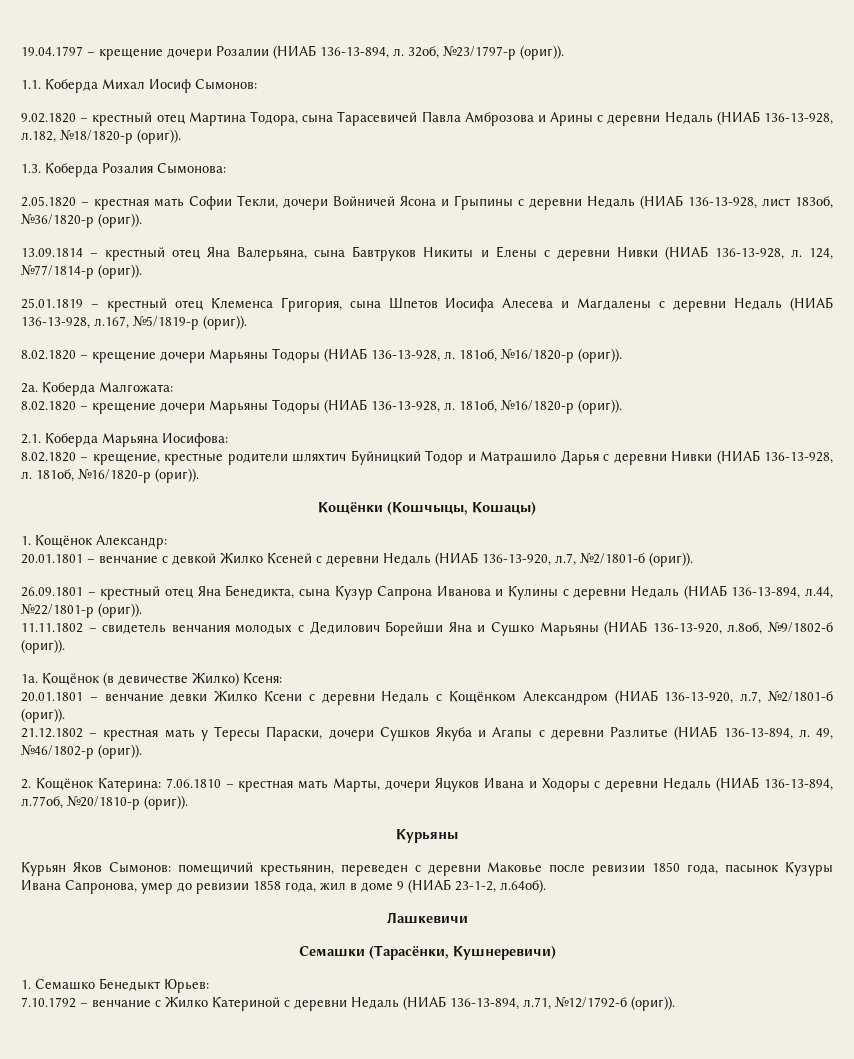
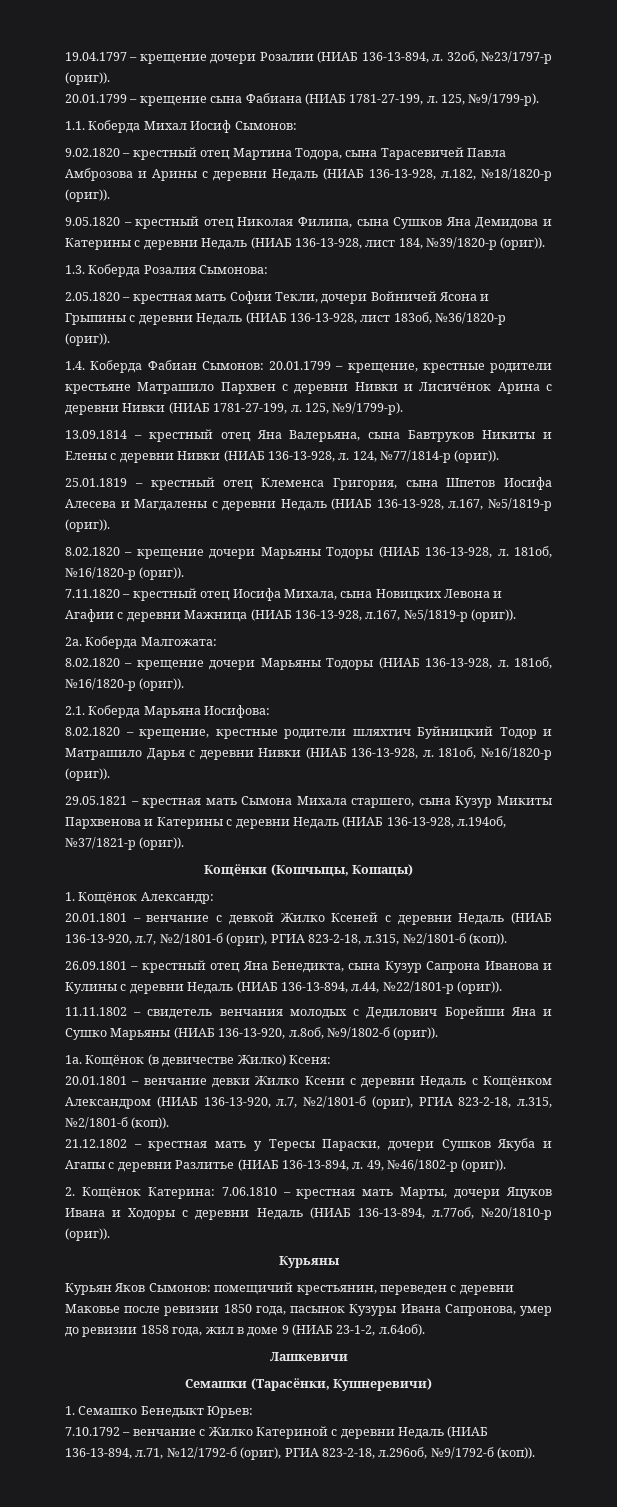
+ 20.01.1799 – крещение сына Фабиана (НИАБ 1781-27-199, л. 125, №9/1799-р).
+ 9.05.1820 – крестный отец Николая Филипа, сына Сушков Яна Демидова и Катерины с деревни Недаль (НИАБ 136-13-928, лист 184, №39/1820-р (ориг)).
+ 1.4. Коберда Фабиан Сымонов: 20.01.1799 – крещение, крестные родители крестьяне Матрашило Пархвен с деревни Нивки и Лисичёнок Арина с деревни Нивки (НИАБ 1781-27-199, л. 125, №9/1799-р).
+ 7.11.1820 – крестный отец Иосифа Михала, сына Новицких Левона и Агафии с деревни Мажница (НИАБ 136-13-928, л.167, №5/1819-р (ориг)).
+ 29.05.1821 – крестная мать Сымона Михала старшего, сына Кузур Микиты Пархвенова и Катерины с деревни Недаль (НИАБ 136-13-928, л.194об, №37/1821-р (ориг)).
- 20.01.1801 – венчание с девкой Жилко Ксеней с деревни Недаль (НИАБ 136-13-920, л.7, №2/1801-б (ориг)).
+ 20.01.1801 – венчание с девкой Жилко Ксеней с деревни Недаль (НИАБ 136-13-920, л.7, №2/1801-б (ориг), РГИА 823-2-18, л.315, №2/1801-б (коп)).
- 20.01.1801 – венчание девки Жилко Ксени с деревни Недаль с Кощёнком Александром (НИАБ 136-13-920, л.7, №2/1801-б (ориг)).
+ 20.01.1801 – венчание девки Жилко Ксени с деревни Недаль с Кощёнком Александром (НИАБ 136-13-920, л.7, №2/1801-б (ориг), РГИА 823-2-18, л.315, №2/1801-б (коп)).
- 7.10.1792 – венчание с Жилко Катериной с деревни Недаль (НИАБ 136-13-894, л.71, №12/1792-б (ориг)).
+ 7.10.1792 – венчание с Жилко Катериной с деревни Недаль (НИАБ 136-13-894, л.71, №12/1792-б (ориг), РГИА 823-2-18, л.296об, №9/1792-б (коп)).

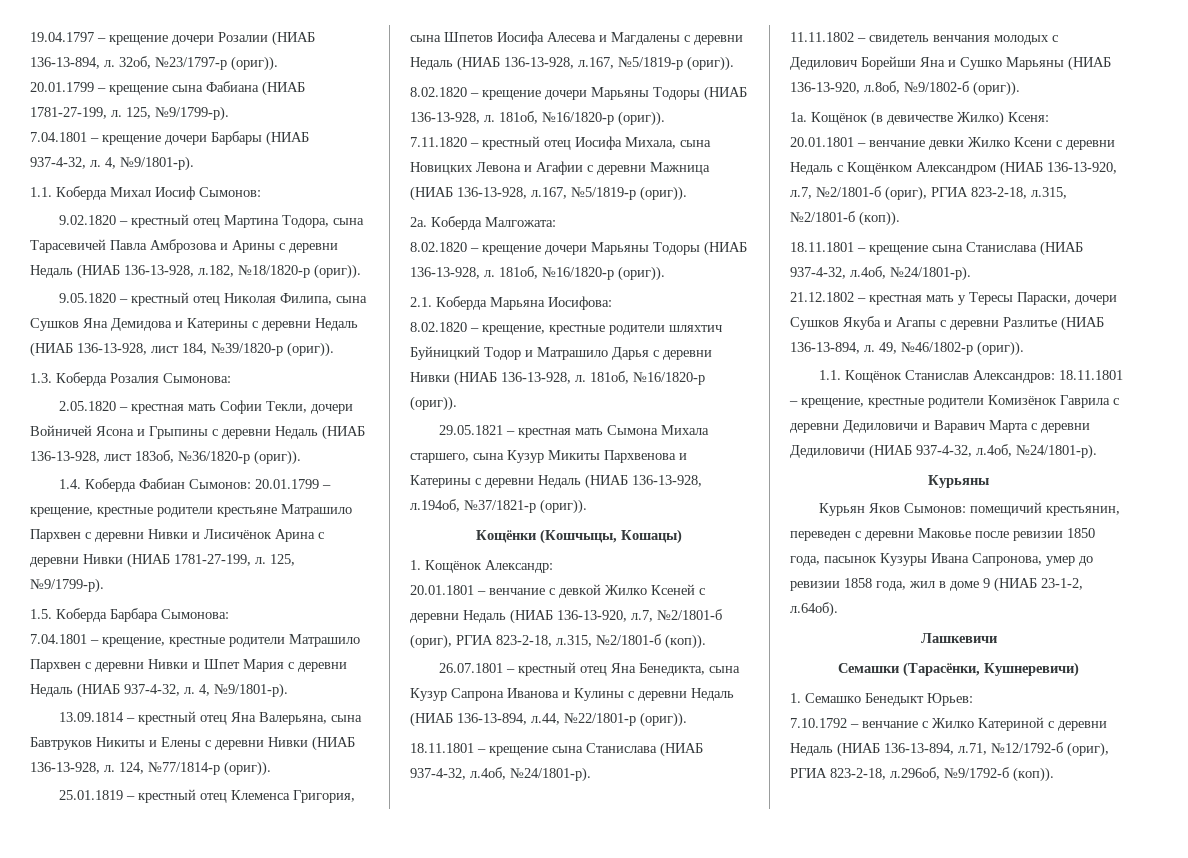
+ 7.04.1801 – крещение дочери Барбары (НИАБ 937-4-32, л. 4, №9/1801-р).
+ 1.5. Коберда Барбара Сымонова:
+ 7.04.1801 – крещение, крестные родители Матрашило Пархвен с деревни Нивки и Шпет Мария с деревни Недаль (НИАБ 937-4-32, л. 4, №9/1801-р).
- 26.09.1801 – крестный отец Яна Бенедикта, сына Кузур Сапрона Иванова и Кулины с деревни Недаль (НИАБ 136-13-894, л.44, №22/1801-р (ориг)).
+ 26.07.1801 – крестный отец Яна Бенедикта, сына Кузур Сапрона Иванова и Кулины с деревни Недаль (НИАБ 136-13-894, л.44, №22/1801-р (ориг)).
+ 18.11.1801 – крещение сына Станислава (НИАБ 937-4-32, л.4об, №24/1801-р).
  20.01.1801 – венчание девки Жилко Ксени с деревни Недаль с Кощёнком Александром (НИАБ 136-13-920, л.7, №2/1801-б (ориг), РГИА 823-2-18, л.315, №2/1801-б (коп)).
+ 18.11.1801 – крещение сына Станислава (НИАБ 937-4-32, л.4об, №24/1801-р).
- 2. Кощёнок Катерина: 7.06.1810 – крестная мать Марты, дочери Яцуков Ивана и Ходоры с деревни Недаль (НИАБ 136-13-894, л.77об, №20/1810-р (ориг)).
+ 1.1. Кощёнок Станислав Александров: 18.11.1801 – крещение, крестные родители Комизёнок Гаврила с деревни Дедиловичи и Варавич Марта с деревни Дедиловичи (НИАБ 937-4-32, л.4об, №24/1801-р).

